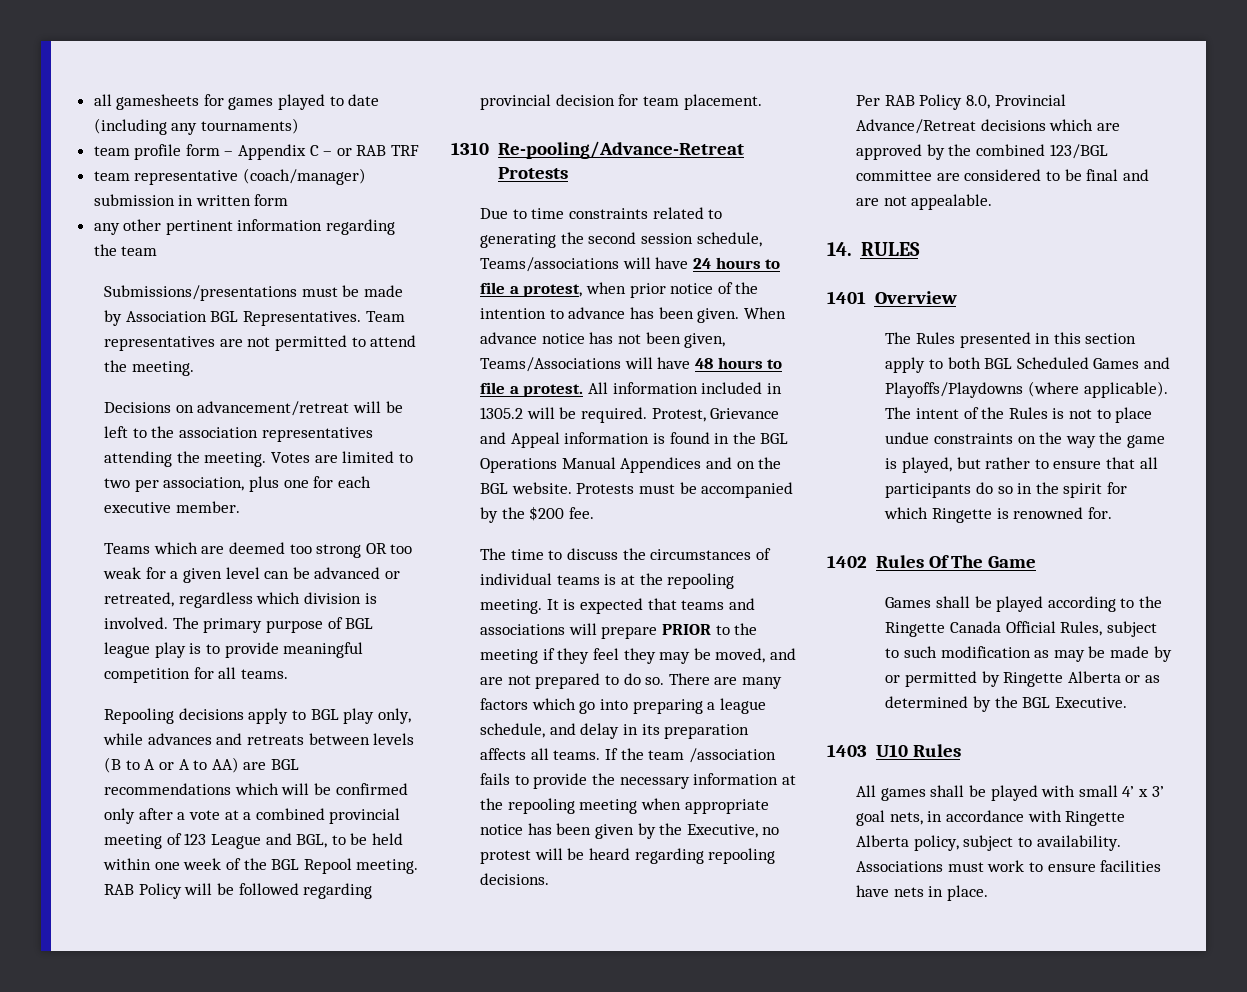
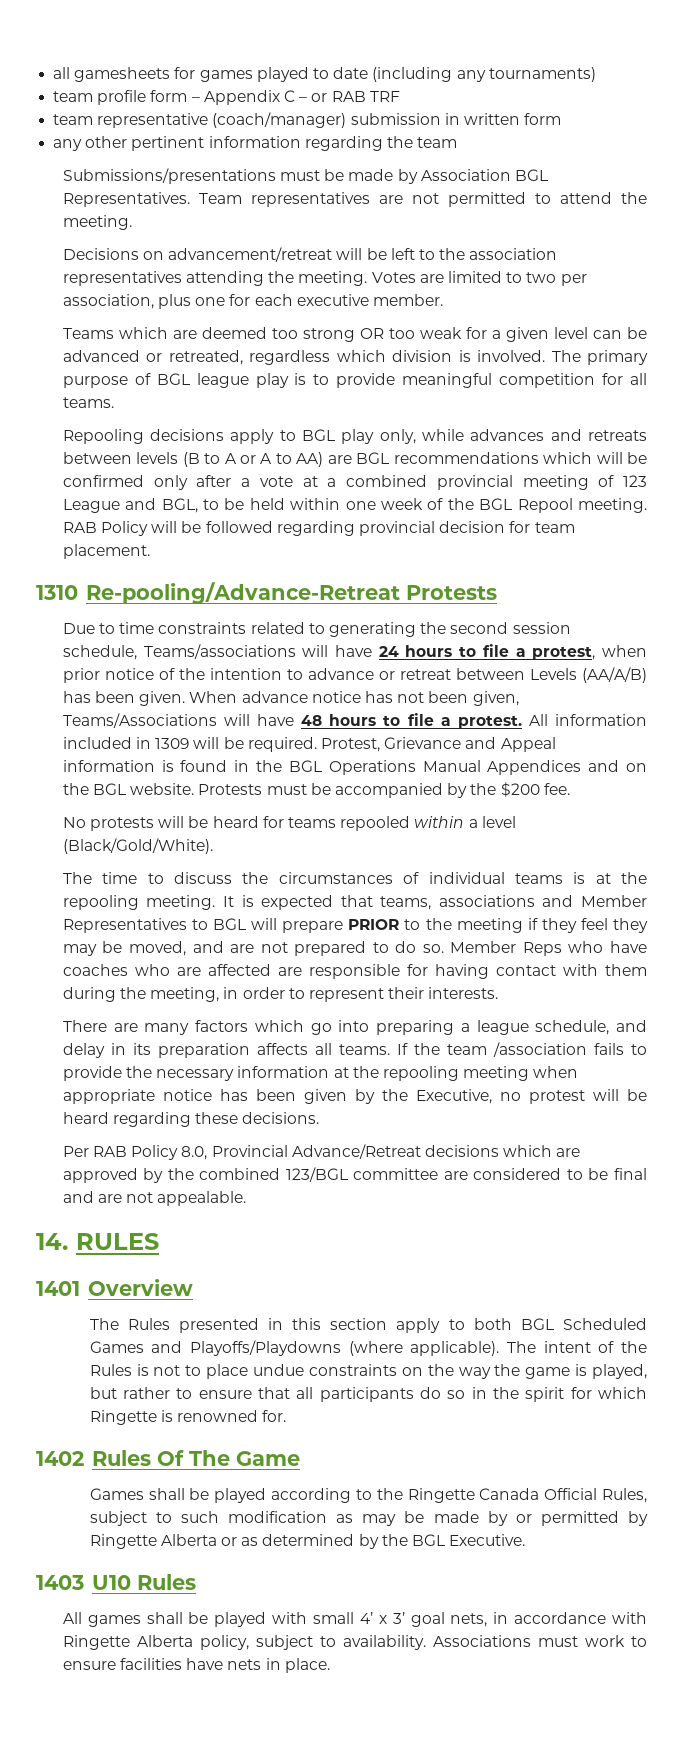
- Due to time constraints related to generating the second session schedule, Teams/associations will have 24 hours to file a protest, when prior notice of the intention to advance has been given.
+ Due to time constraints related to generating the second session schedule, Teams/associations will have 24 hours to file a protest, when prior notice of the intention to advance or retreat between Levels (AA/A/B) has been given.
- All information included in 1305.2 will be required.
+ All information included in 1309 will be required.
+ No protests will be heard for teams repooled within a level (Black/Gold/White).
- It is expected that teams and associations will prepare PRIOR to the meeting if they feel they may be moved, and are not prepared to do so. There are many factors which go into preparing a league schedule, and delay in its preparation affects all teams.
+ It is expected that teams, associations and Member Representatives to BGL will prepare PRIOR to the meeting if they feel they may be moved, and are not prepared to do so. Member Reps who have coaches who are affected are responsible for having contact with them during the meeting, in order to represent their interests.
+ There are many factors which go into preparing a league schedule, and delay in its preparation affects all teams.
- If the team /association fails to provide the necessary information at the repooling meeting when appropriate notice has been given by the Executive, no protest will be heard regarding repooling decisions.
+ If the team /association fails to provide the necessary information at the repooling meeting when appropriate notice has been given by the Executive, no protest will be heard regarding these decisions.

